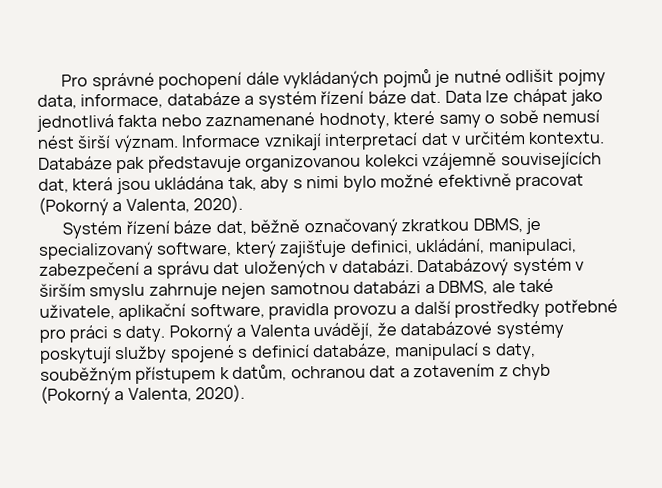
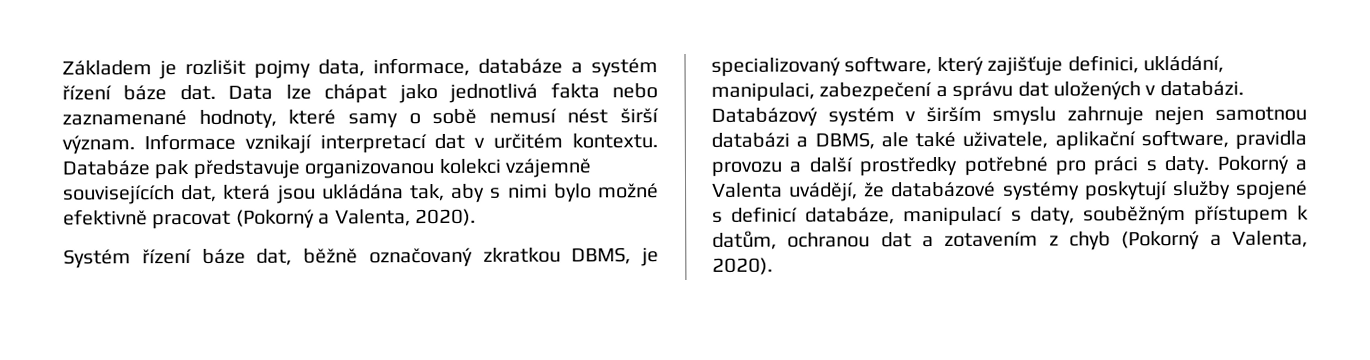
- Pro správné pochopení dále vykládaných pojmů je nutné odlišit pojmy data, informace, databáze a systém řízení báze dat.
+ Základem je rozlišit pojmy data, informace, databáze a systém řízení báze dat.

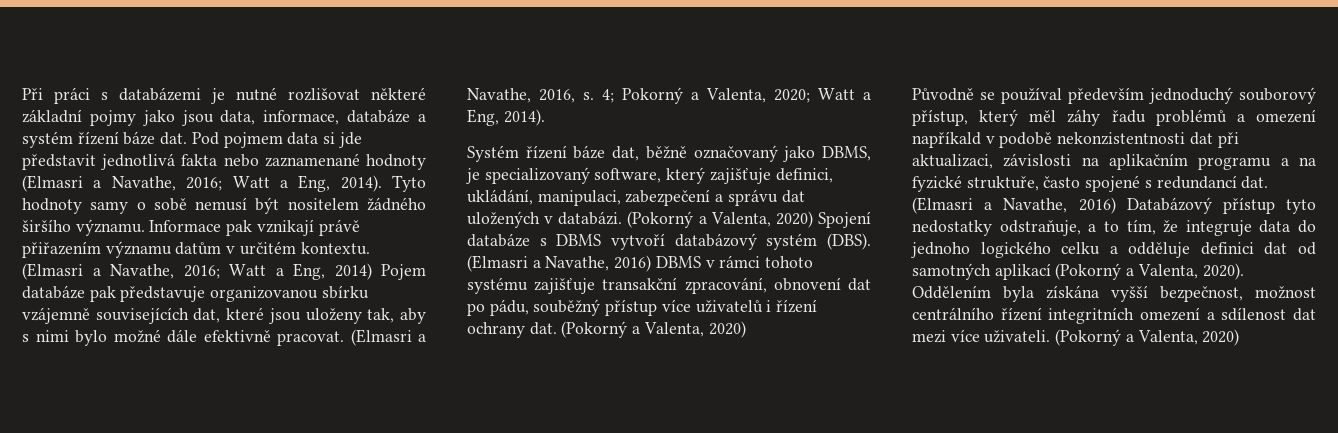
- Základem je rozlišit pojmy data, informace, databáze a systém řízení báze dat.
+ Při práci s databázemi je nutné rozlišovat některé základní pojmy jako jsou data, informace, databáze a systém řízení báze dat.
- Data lze chápat jako jednotlivá fakta nebo zaznamenané hodnoty, které samy o sobě nemusí nést širší význam. Informace vznikají interpretací dat v určitém kontextu. Databáze pak představuje organizovanou kolekci vzájemně souvisejících dat, která jsou ukládána tak, aby s nimi bylo možné efektivně pracovat (Pokorný a Valenta, 2020).
+ Pod pojmem data si jde představit jednotlivá fakta nebo zaznamenané hodnoty (Elmasri a Navathe, 2016; Watt a Eng, 2014). Tyto hodnoty samy o sobě nemusí být nositelem žádného širšího významu. Informace pak vznikají právě přiřazením významu datům v určitém kontextu. (Elmasri a Navathe, 2016; Watt a Eng, 2014) Pojem databáze pak představuje organizovanou sbírku vzájemně souvisejících dat, které jsou uloženy tak, aby s nimi bylo možné dále efektivně pracovat. (Elmasri a Navathe, 2016, s. 4; Pokorný a Valenta, 2020; Watt a Eng, 2014).
- Systém řízení báze dat, běžně označovaný zkratkou DBMS, je specializovaný software, který zajišťuje definici, ukládání, manipulaci, zabezpečení a správu dat uložených v databázi.
+ Systém řízení báze dat, běžně označovaný jako DBMS, je specializovaný software, který zajišťuje definici, ukládání, manipulaci, zabezpečení a správu dat uložených v databázi.
- Databázový systém v širším smyslu zahrnuje nejen samotnou databázi a DBMS, ale také uživatele, aplikační software, pravidla provozu a další prostředky potřebné pro práci s daty. Pokorný a Valenta uvádějí, že databázové systémy poskytují služby spojené s definicí databáze, manipulací s daty, souběžným přístupem k datům, ochranou dat a zotavením z chyb (Pokorný a Valenta, 2020).
+ (Pokorný a Valenta, 2020) Spojení databáze s DBMS vytvoří databázový systém (DBS). (Elmasri a Navathe, 2016) DBMS v rámci tohoto systému zajišťuje transakční zpracování, obnovení dat po pádu, souběžný přístup více uživatelů i řízení ochrany dat. (Pokorný a Valenta, 2020)
+ Původně se používal především jednoduchý souborový přístup, který měl záhy řadu problémů a omezení napříkald v podobě nekonzistentnosti dat při aktualizaci, závislosti na aplikačním programu a na fyzické struktuře, často spojené s redundancí dat. (Elmasri a Navathe, 2016) Databázový přístup tyto nedostatky odstraňuje, a to tím, že integruje data do jednoho logického celku a odděluje definici dat od samotných aplikací (Pokorný a Valenta, 2020). Oddělením byla získána vyšší bezpečnost, možnost centrálního řízení integritních omezení a sdílenost dat mezi více uživateli. (Pokorný a Valenta, 2020)

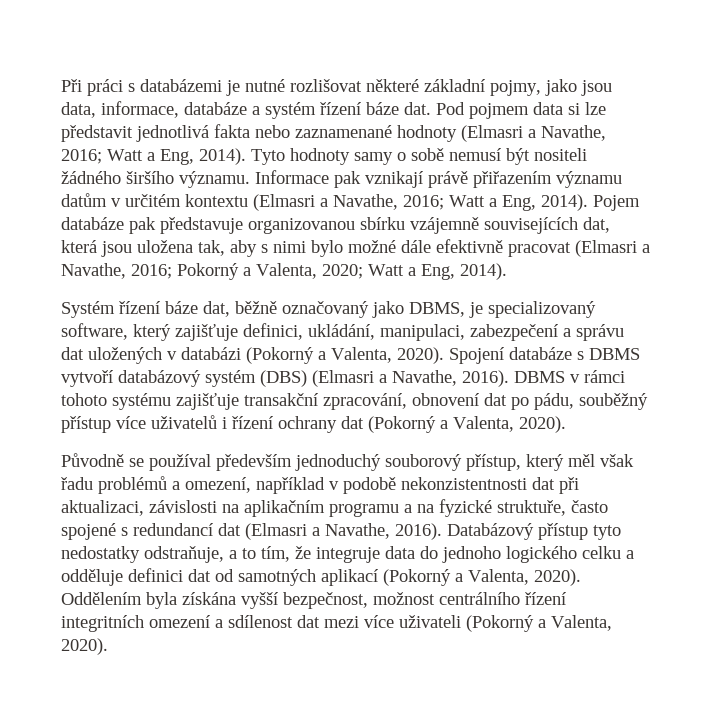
- Při práci s databázemi je nutné rozlišovat některé základní pojmy jako jsou data, informace, databáze a systém řízení báze dat.
+ Při práci s databázemi je nutné rozlišovat některé základní pojmy, jako jsou data, informace, databáze a systém řízení báze dat.
- Pod pojmem data si jde představit jednotlivá fakta nebo zaznamenané hodnoty (Elmasri a Navathe, 2016; Watt a Eng, 2014).
+ Pod pojmem data si lze představit jednotlivá fakta nebo zaznamenané hodnoty (Elmasri a Navathe, 2016; Watt a Eng, 2014).
- Tyto hodnoty samy o sobě nemusí být nositelem žádného širšího významu.
+ Tyto hodnoty samy o sobě nemusí být nositeli žádného širšího významu.
- Informace pak vznikají právě přiřazením významu datům v určitém kontextu. (Elmasri a Navathe, 2016; Watt a Eng, 2014) Pojem databáze pak představuje organizovanou sbírku vzájemně souvisejících dat, které jsou uloženy tak, aby s nimi bylo možné dále efektivně pracovat. (Elmasri a Navathe, 2016, s. 4; Pokorný a Valenta, 2020; Watt a Eng, 2014).
+ Informace pak vznikají právě přiřazením významu datům v určitém kontextu (Elmasri a Navathe, 2016; Watt a Eng, 2014). Pojem databáze pak představuje organizovanou sbírku vzájemně souvisejících dat, která jsou uložena tak, aby s nimi bylo možné dále efektivně pracovat (Elmasri a Navathe, 2016; Pokorný a Valenta, 2020; Watt a Eng, 2014).
- Systém řízení báze dat, běžně označovaný jako DBMS, je specializovaný software, který zajišťuje definici, ukládání, manipulaci, zabezpečení a správu dat uložených v databázi. (Pokorný a Valenta, 2020) Spojení databáze s DBMS vytvoří databázový systém (DBS). (Elmasri a Navathe, 2016) DBMS v rámci tohoto systému zajišťuje transakční zpracování, obnovení dat po pádu, souběžný přístup více uživatelů i řízení ochrany dat. (Pokorný a Valenta, 2020)
+ Systém řízení báze dat, běžně označovaný jako DBMS, je specializovaný software, který zajišťuje definici, ukládání, manipulaci, zabezpečení a správu dat uložených v databázi (Pokorný a Valenta, 2020). Spojení databáze s DBMS vytvoří databázový systém (DBS) (Elmasri a Navathe, 2016). DBMS v rámci tohoto systému zajišťuje transakční zpracování, obnovení dat po pádu, souběžný přístup více uživatelů i řízení ochrany dat (Pokorný a Valenta, 2020).
- Původně se používal především jednoduchý souborový přístup, který měl záhy řadu problémů a omezení napříkald v podobě nekonzistentnosti dat při aktualizaci, závislosti na aplikačním programu a na fyzické struktuře, často spojené s redundancí dat. (Elmasri a Navathe, 2016) Databázový přístup tyto nedostatky odstraňuje, a to tím, že integruje data do jednoho logického celku a odděluje definici dat od samotných aplikací (Pokorný a Valenta, 2020).
+ Původně se používal především jednoduchý souborový přístup, který měl však řadu problémů a omezení, například v podobě nekonzistentnosti dat při aktualizaci, závislosti na aplikačním programu a na fyzické struktuře, často spojené s redundancí dat (Elmasri a Navathe, 2016). Databázový přístup tyto nedostatky odstraňuje, a to tím, že integruje data do jednoho logického celku a odděluje definici dat od samotných aplikací (Pokorný a Valenta, 2020).
- Oddělením byla získána vyšší bezpečnost, možnost centrálního řízení integritních omezení a sdílenost dat mezi více uživateli. (Pokorný a Valenta, 2020)
+ Oddělením byla získána vyšší bezpečnost, možnost centrálního řízení integritních omezení a sdílenost dat mezi více uživateli (Pokorný a Valenta, 2020).

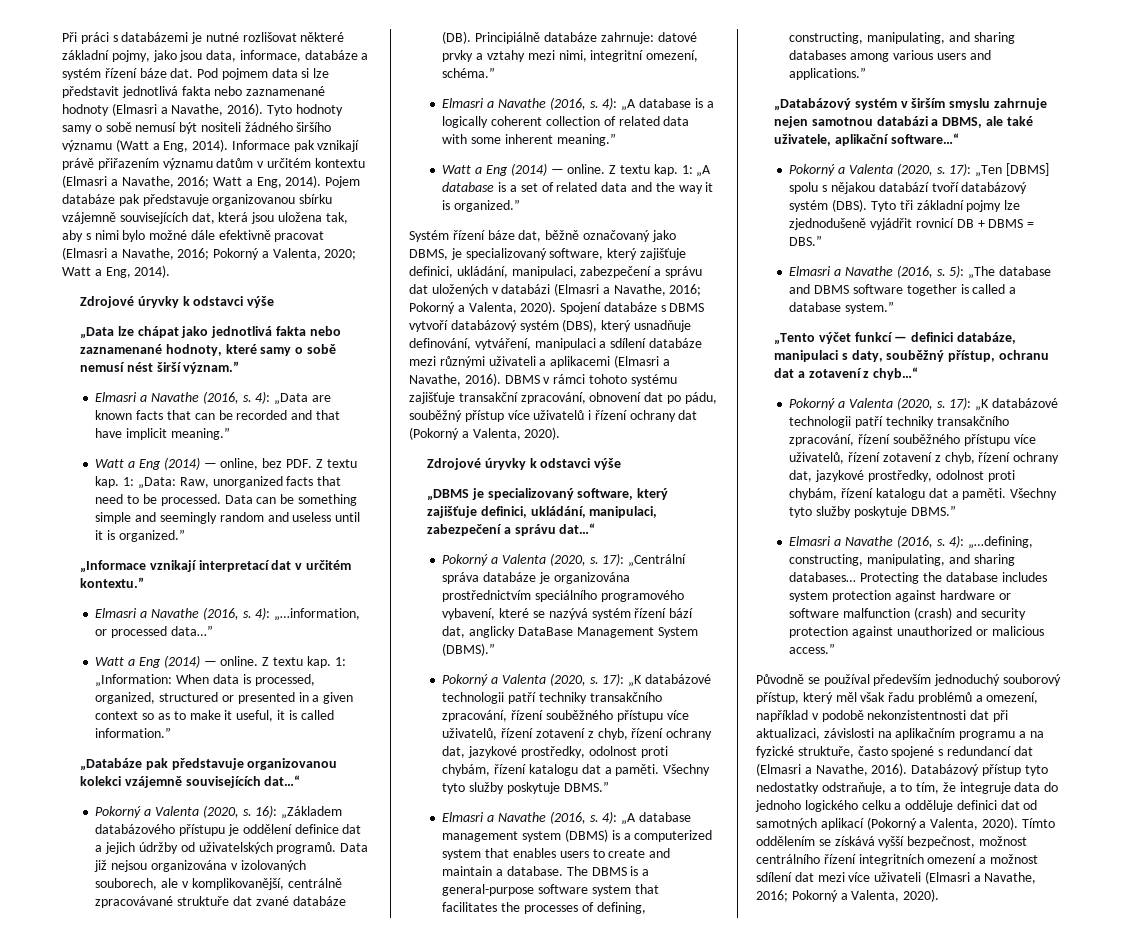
- Pod pojmem data si lze představit jednotlivá fakta nebo zaznamenané hodnoty (Elmasri a Navathe, 2016; Watt a Eng, 2014).
+ Pod pojmem data si lze představit jednotlivá fakta nebo zaznamenané hodnoty (Elmasri a Navathe, 2016).
- Tyto hodnoty samy o sobě nemusí být nositeli žádného širšího významu.
+ Tyto hodnoty samy o sobě nemusí být nositeli žádného širšího významu (Watt a Eng, 2014).
  Pojem databáze pak představuje organizovanou sbírku vzájemně souvisejících dat, která jsou uložena tak, aby s nimi bylo možné dále efektivně pracovat (Elmasri a Navathe, 2016; Pokorný a Valenta, 2020; Watt a Eng, 2014).
+ Zdrojové úryvky k odstavci výše
+ „Data lze chápat jako jednotlivá fakta nebo zaznamenané hodnoty, které samy o sobě nemusí nést širší význam.”
+ Elmasri a Navathe (2016, s. 4): „Data are known facts that can be recorded and that have implicit meaning.”
+ Watt a Eng (2014) — online, bez PDF. Z textu kap. 1: „Data: Raw, unorganized facts that need to be processed. Data can be something simple and seemingly random and useless until it is organized.”
+ „Informace vznikají interpretací dat v určitém kontextu.”
+ Elmasri a Navathe (2016, s. 4): „…information, or processed data…”
+ Watt a Eng (2014) — online. Z textu kap. 1: „Information: When data is processed, organized, structured or presented in a given context so as to make it useful, it is called information.”
+ „Databáze pak představuje organizovanou kolekci vzájemně souvisejících dat…“
+ Pokorný a Valenta (2020, s. 16): „Základem databázového přístupu je oddělení definice dat a jejich údržby od uživatelských programů. Data již nejsou organizována v izolovaných souborech, ale v komplikovanější, centrálně zpracovávané struktuře dat zvané databáze (DB). Principiálně databáze zahrnuje: datové prvky a vztahy mezi nimi, integritní omezení, schéma.”
+ Elmasri a Navathe (2016, s. 4): „A database is a logically coherent collection of related data with some inherent meaning.”
+ Watt a Eng (2014) — online. Z textu kap. 1: „A database is a set of related data and the way it is organized.”
- Systém řízení báze dat, běžně označovaný jako DBMS, je specializovaný software, který zajišťuje definici, ukládání, manipulaci, zabezpečení a správu dat uložených v databázi (Pokorný a Valenta, 2020).
+ Systém řízení báze dat, běžně označovaný jako DBMS, je specializovaný software, který zajišťuje definici, ukládání, manipulaci, zabezpečení a správu dat uložených v databázi (Elmasri a Navathe, 2016; Pokorný a Valenta, 2020).
- Spojení databáze s DBMS vytvoří databázový systém (DBS) (Elmasri a Navathe, 2016).
+ Spojení databáze s DBMS vytvoří databázový systém (DBS), který usnadňuje definování, vytváření, manipulaci a sdílení databáze mezi různými uživateli a aplikacemi (Elmasri a Navathe, 2016).
  DBMS v rámci tohoto systému zajišťuje transakční zpracování, obnovení dat po pádu, souběžný přístup více uživatelů i řízení ochrany dat (Pokorný a Valenta, 2020).
+ Zdrojové úryvky k odstavci výše
+ „DBMS je specializovaný software, který zajišťuje definici, ukládání, manipulaci, zabezpečení a správu dat…“
+ Pokorný a Valenta (2020, s. 17): „Centrální správa databáze je organizována prostřednictvím speciálního programového vybavení, které se nazývá systém řízení bází dat, anglicky DataBase Management System (DBMS).”
+ Pokorný a Valenta (2020, s. 17): „K databázové technologii patří techniky transakčního zpracování, řízení souběžného přístupu více uživatelů, řízení zotavení z chyb, řízení ochrany dat, jazykové prostředky, odolnost proti chybám, řízení katalogu dat a paměti. Všechny tyto služby poskytuje DBMS.”
+ Elmasri a Navathe (2016, s. 4): „A database management system (DBMS) is a computerized system that enables users to create and maintain a database. The DBMS is a general-purpose software system that facilitates the processes of defining, constructing, manipulating, and sharing databases among various users and applications.”
+ „Databázový systém v širším smyslu zahrnuje nejen samotnou databázi a DBMS, ale také uživatele, aplikační software…“
+ Pokorný a Valenta (2020, s. 17): „Ten [DBMS] spolu s nějakou databází tvoří databázový systém (DBS). Tyto tři základní pojmy lze zjednodušeně vyjádřit rovnicí DB + DBMS = DBS.”
+ Elmasri a Navathe (2016, s. 5): „The database and DBMS software together is called a database system.”
+ „Tento výčet funkcí — definici databáze, manipulaci s daty, souběžný přístup, ochranu dat a zotavení z chyb…“
+ Pokorný a Valenta (2020, s. 17): „K databázové technologii patří techniky transakčního zpracování, řízení souběžného přístupu více uživatelů, řízení zotavení z chyb, řízení ochrany dat, jazykové prostředky, odolnost proti chybám, řízení katalogu dat a paměti. Všechny tyto služby poskytuje DBMS.”
+ Elmasri a Navathe (2016, s. 4): „…defining, constructing, manipulating, and sharing databases… Protecting the database includes system protection against hardware or software malfunction (crash) and security protection against unauthorized or malicious access.”
- Oddělením byla získána vyšší bezpečnost, možnost centrálního řízení integritních omezení a sdílenost dat mezi více uživateli (Pokorný a Valenta, 2020).
+ Tímto oddělením se získává vyšší bezpečnost, možnost centrálního řízení integritních omezení a možnost sdílení dat mezi více uživateli (Elmasri a Navathe, 2016; Pokorný a Valenta, 2020).

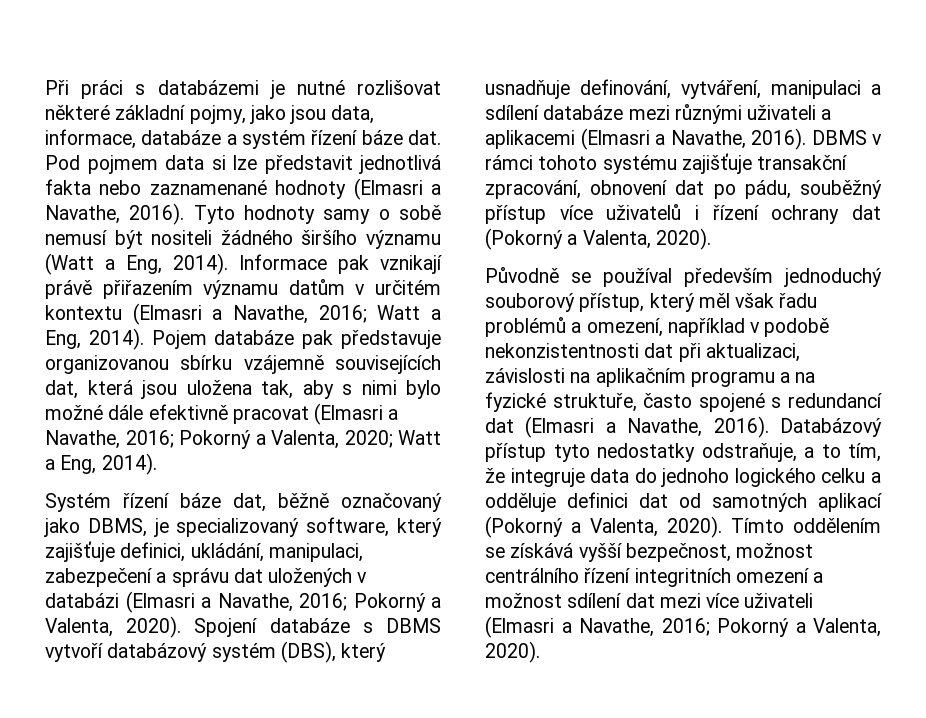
  Pojem databáze pak představuje organizovanou sbírku vzájemně souvisejících dat, která jsou uložena tak, aby s nimi bylo možné dále efektivně pracovat (Elmasri a Navathe, 2016; Pokorný a Valenta, 2020; Watt a Eng, 2014).
- Zdrojové úryvky k odstavci výše
- „Data lze chápat jako jednotlivá fakta nebo zaznamenané hodnoty, které samy o sobě nemusí nést širší význam.”
- Elmasri a Navathe (2016, s. 4): „Data are known facts that can be recorded and that have implicit meaning.”
- Watt a Eng (2014) — online, bez PDF. Z textu kap. 1: „Data: Raw, unorganized facts that need to be processed. Data can be something simple and seemingly random and useless until it is organized.”
- „Informace vznikají interpretací dat v určitém kontextu.”
- Elmasri a Navathe (2016, s. 4): „…information, or processed data…”
- Watt a Eng (2014) — online. Z textu kap. 1: „Information: When data is processed, organized, structured or presented in a given context so as to make it useful, it is called information.”
- „Databáze pak představuje organizovanou kolekci vzájemně souvisejících dat…“
- Pokorný a Valenta (2020, s. 16): „Základem databázového přístupu je oddělení definice dat a jejich údržby od uživatelských programů. Data již nejsou organizována v izolovaných souborech, ale v komplikovanější, centrálně zpracovávané struktuře dat zvané databáze (DB). Principiálně databáze zahrnuje: datové prvky a vztahy mezi nimi, integritní omezení, schéma.”
- Elmasri a Navathe (2016, s. 4): „A database is a logically coherent collection of related data with some inherent meaning.”
- Watt a Eng (2014) — online. Z textu kap. 1: „A database is a set of related data and the way it is organized.”
  DBMS v rámci tohoto systému zajišťuje transakční zpracování, obnovení dat po pádu, souběžný přístup více uživatelů i řízení ochrany dat (Pokorný a Valenta, 2020).
- Zdrojové úryvky k odstavci výše
- „DBMS je specializovaný software, který zajišťuje definici, ukládání, manipulaci, zabezpečení a správu dat…“
- Pokorný a Valenta (2020, s. 17): „Centrální správa databáze je organizována prostřednictvím speciálního programového vybavení, které se nazývá systém řízení bází dat, anglicky DataBase Management System (DBMS).”
- Pokorný a Valenta (2020, s. 17): „K databázové technologii patří techniky transakčního zpracování, řízení souběžného přístupu více uživatelů, řízení zotavení z chyb, řízení ochrany dat, jazykové prostředky, odolnost proti chybám, řízení katalogu dat a paměti. Všechny tyto služby poskytuje DBMS.”
- Elmasri a Navathe (2016, s. 4): „A database management system (DBMS) is a computerized system that enables users to create and maintain a database. The DBMS is a general-purpose software system that facilitates the processes of defining, constructing, manipulating, and sharing databases among various users and applications.”
- „Databázový systém v širším smyslu zahrnuje nejen samotnou databázi a DBMS, ale také uživatele, aplikační software…“
- Pokorný a Valenta (2020, s. 17): „Ten [DBMS] spolu s nějakou databází tvoří databázový systém (DBS). Tyto tři základní pojmy lze zjednodušeně vyjádřit rovnicí DB + DBMS = DBS.”
- Elmasri a Navathe (2016, s. 5): „The database and DBMS software together is called a database system.”
- „Tento výčet funkcí — definici databáze, manipulaci s daty, souběžný přístup, ochranu dat a zotavení z chyb…“
- Pokorný a Valenta (2020, s. 17): „K databázové technologii patří techniky transakčního zpracování, řízení souběžného přístupu více uživatelů, řízení zotavení z chyb, řízení ochrany dat, jazykové prostředky, odolnost proti chybám, řízení katalogu dat a paměti. Všechny tyto služby poskytuje DBMS.”
- Elmasri a Navathe (2016, s. 4): „…defining, constructing, manipulating, and sharing databases… Protecting the database includes system protection against hardware or software malfunction (crash) and security protection against unauthorized or malicious access.”

